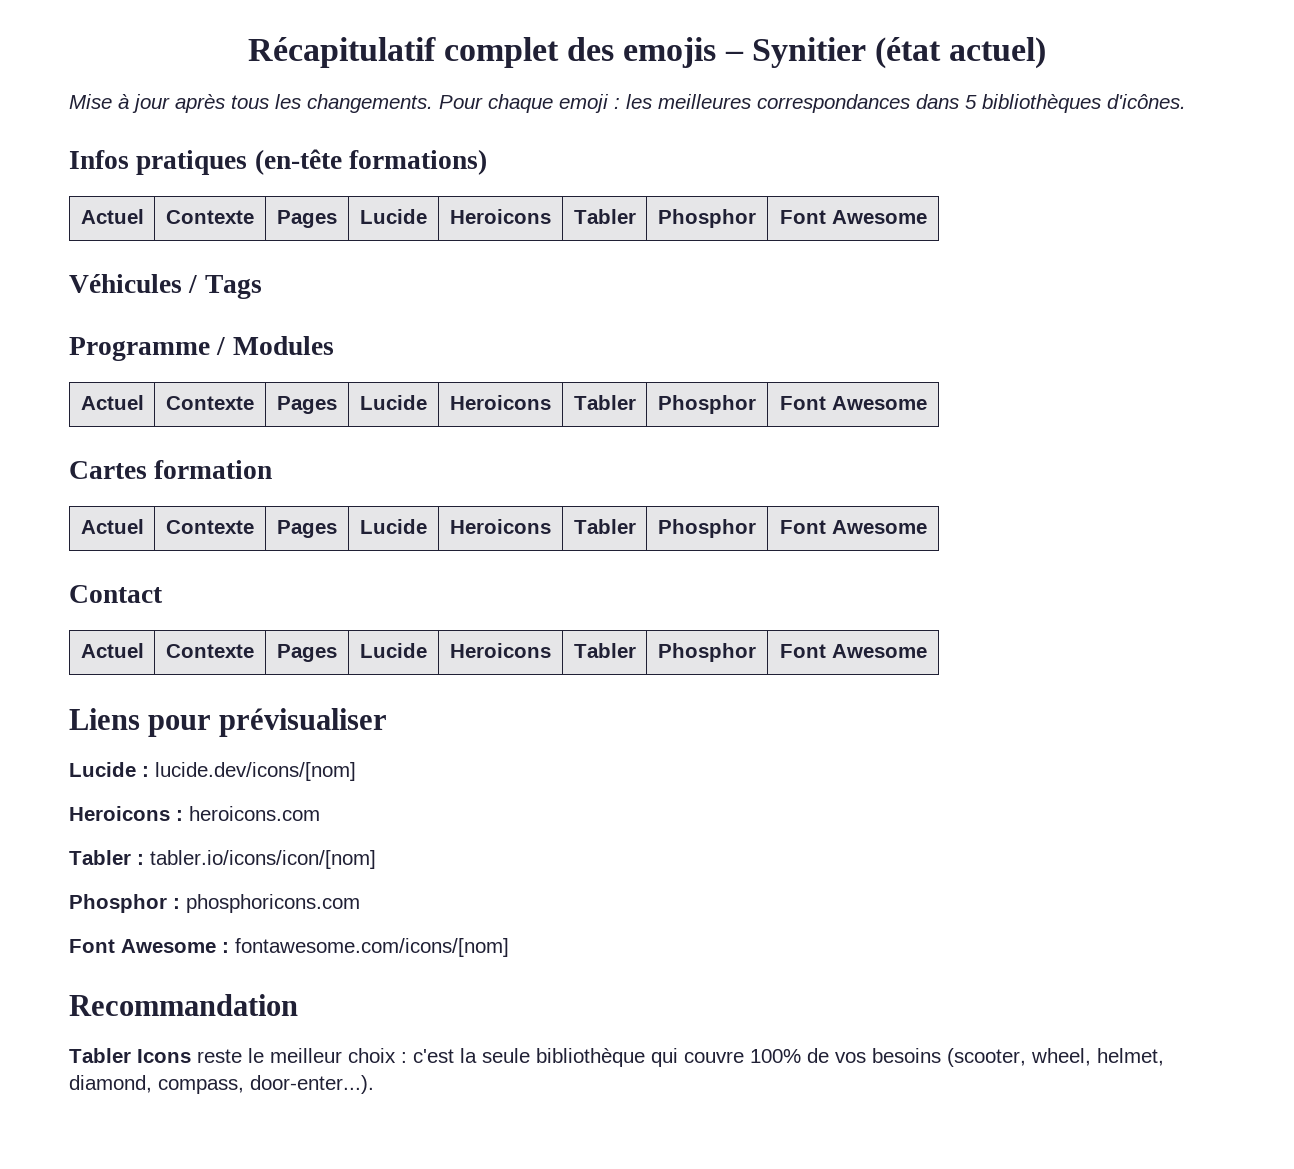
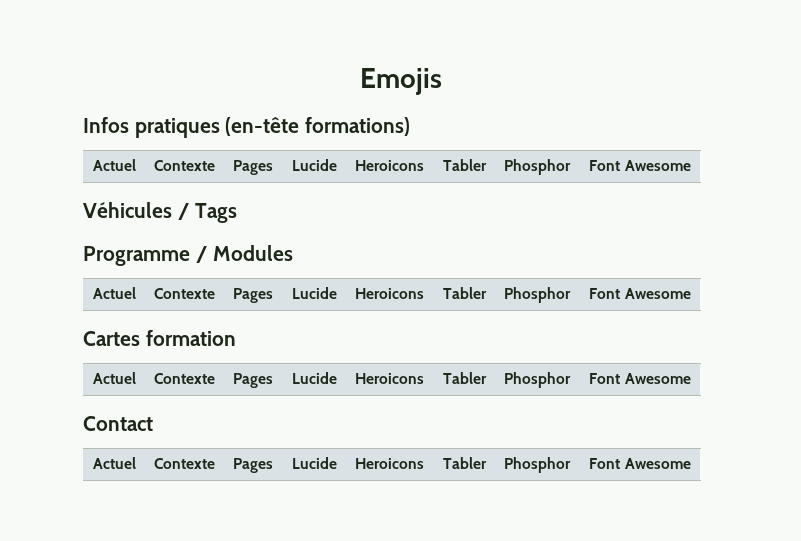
- Récapitulatif complet des emojis – Synitier (état actuel)
- Mise à jour après tous les changements. Pour chaque emoji : les meilleures correspondances dans 5 bibliothèques d'icônes.
+ Emojis
- Liens pour prévisualiser
- Lucide : lucide.dev/icons/[nom]
- Heroicons : heroicons.com
- Tabler : tabler.io/icons/icon/[nom]
- Phosphor : phosphoricons.com
- Font Awesome : fontawesome.com/icons/[nom]
- Recommandation
- Tabler Icons reste le meilleur choix : c'est la seule bibliothèque qui couvre 100% de vos besoins (scooter, wheel, helmet, diamond, compass, door-enter...).

